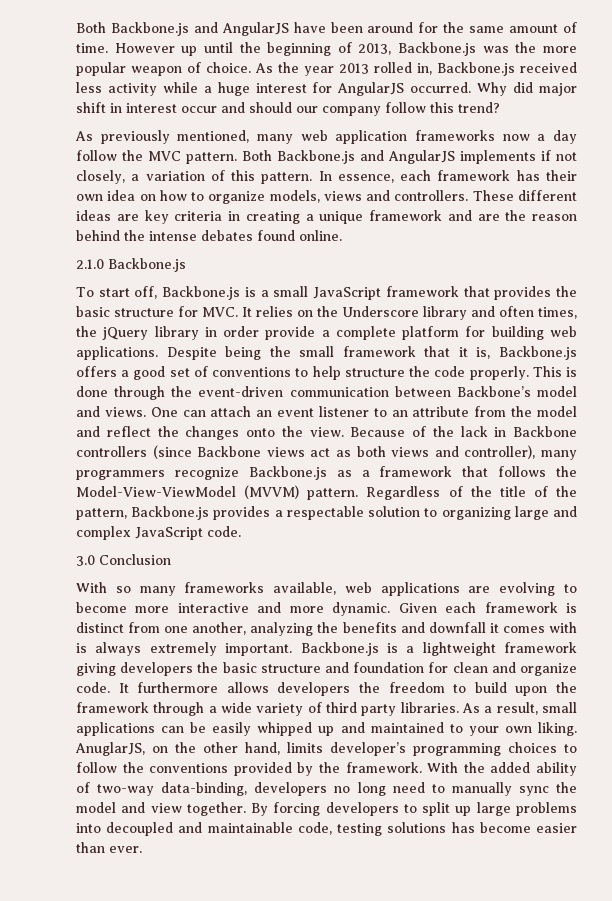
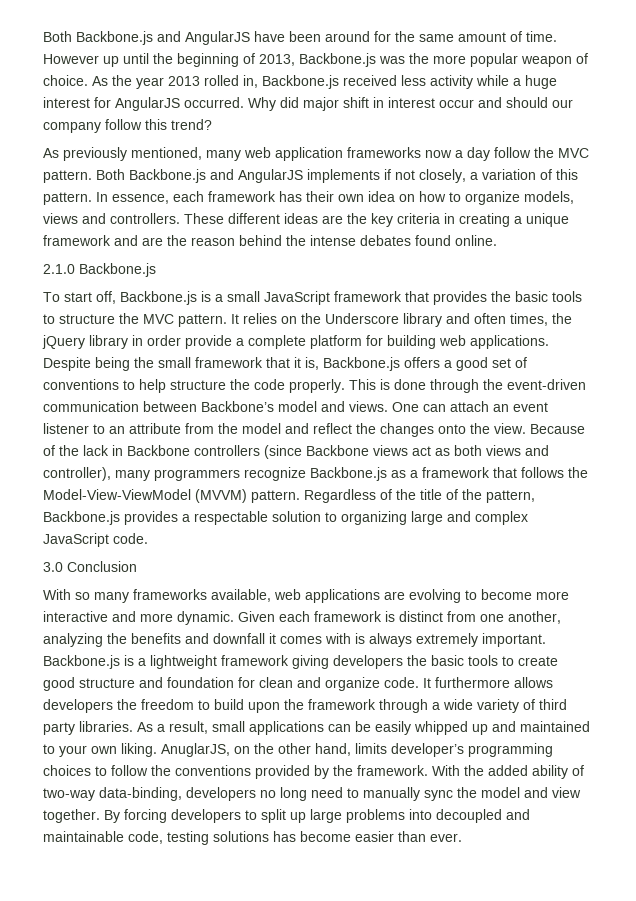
- These different ideas are key criteria in creating a unique framework and are the reason behind the intense debates found online.
+ These different ideas are the key criteria in creating a unique framework and are the reason behind the intense debates found online.
- To start off, Backbone.js is a small JavaScript framework that provides the basic structure for MVC. It relies on the Underscore library and often times, the jQuery library in order provide a complete platform for building web applications.
+ To start off, Backbone.js is a small JavaScript framework that provides the basic tools to structure the MVC pattern. It relies on the Underscore library and often times, the jQuery library in order provide a complete platform for building web applications.
- Backbone.js is a lightweight framework giving developers the basic structure and foundation for clean and organize code.
+ Backbone.js is a lightweight framework giving developers the basic tools to create good structure and foundation for clean and organize code.

